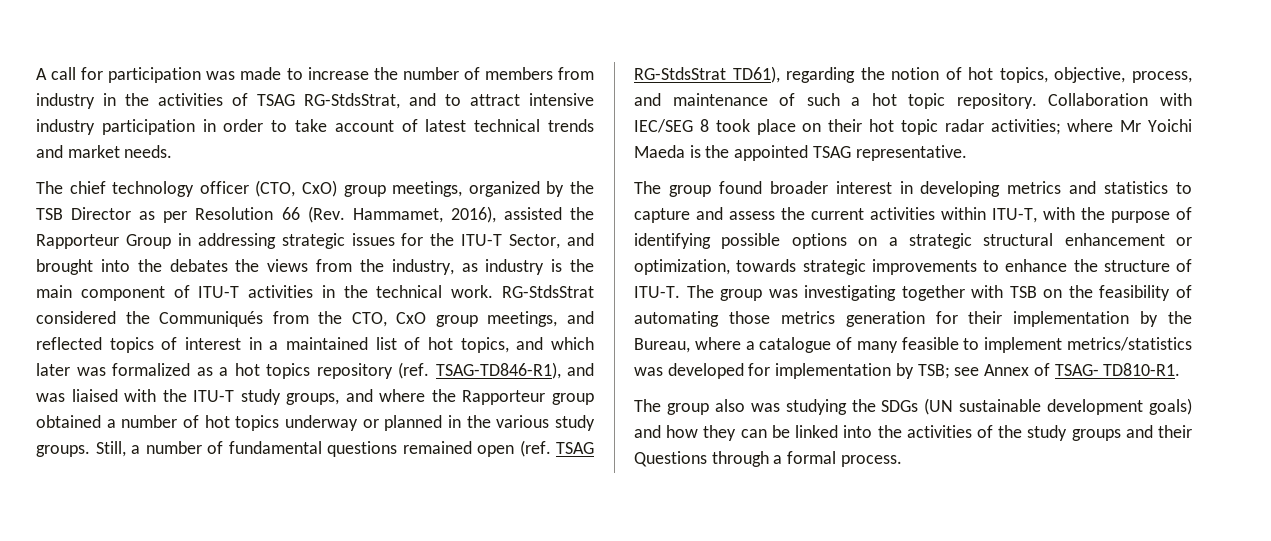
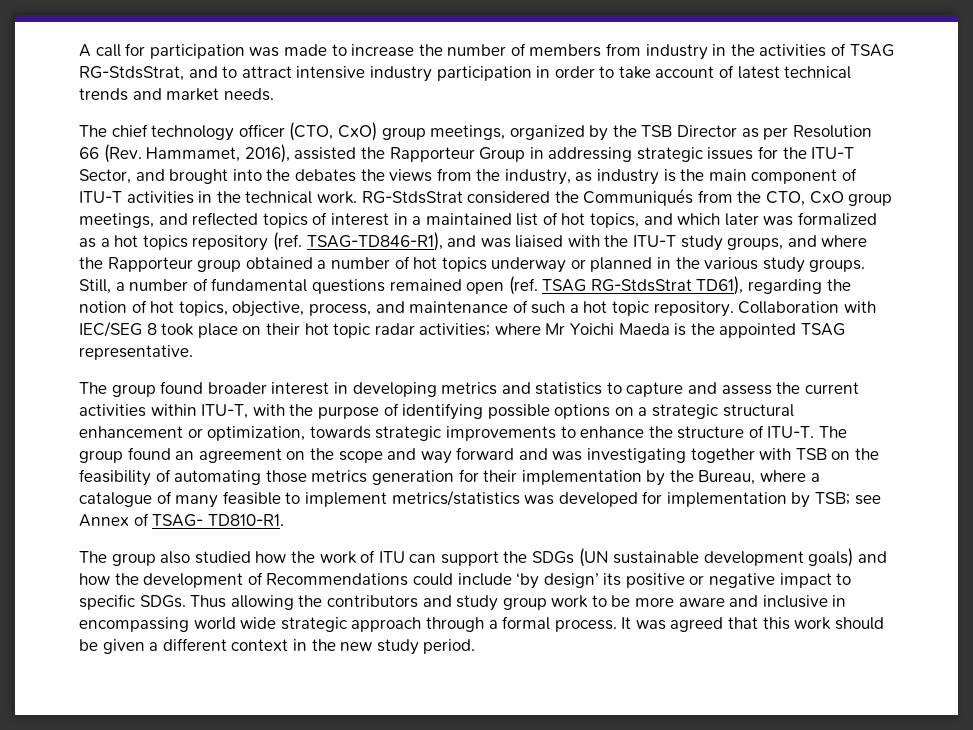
- The group was investigating together with TSB on the feasibility of automating those metrics generation for their implementation by the Bureau, where a catalogue of many feasible to implement metrics/statistics was developed for implementation by TSB; see Annex of TSAG- TD810-R1.
+ The group found an agreement on the scope and way forward and was investigating together with TSB on the feasibility of automating those metrics generation for their implementation by the Bureau, where a catalogue of many feasible to implement metrics/statistics was developed for implementation by TSB; see Annex of TSAG- TD810-R1.
- The group also was studying the SDGs (UN sustainable development goals) and how they can be linked into the activities of the study groups and their Questions through a formal process.
+ The group also studied how the work of ITU can support the SDGs (UN sustainable development goals) and how the development of Recommendations could include ‘by design’ its positive or negative impact to specific SDGs. Thus allowing the contributors and study group work to be more aware and inclusive in encompassing world wide strategic approach through a formal process. It was agreed that this work should be given a different context in the new study period.

